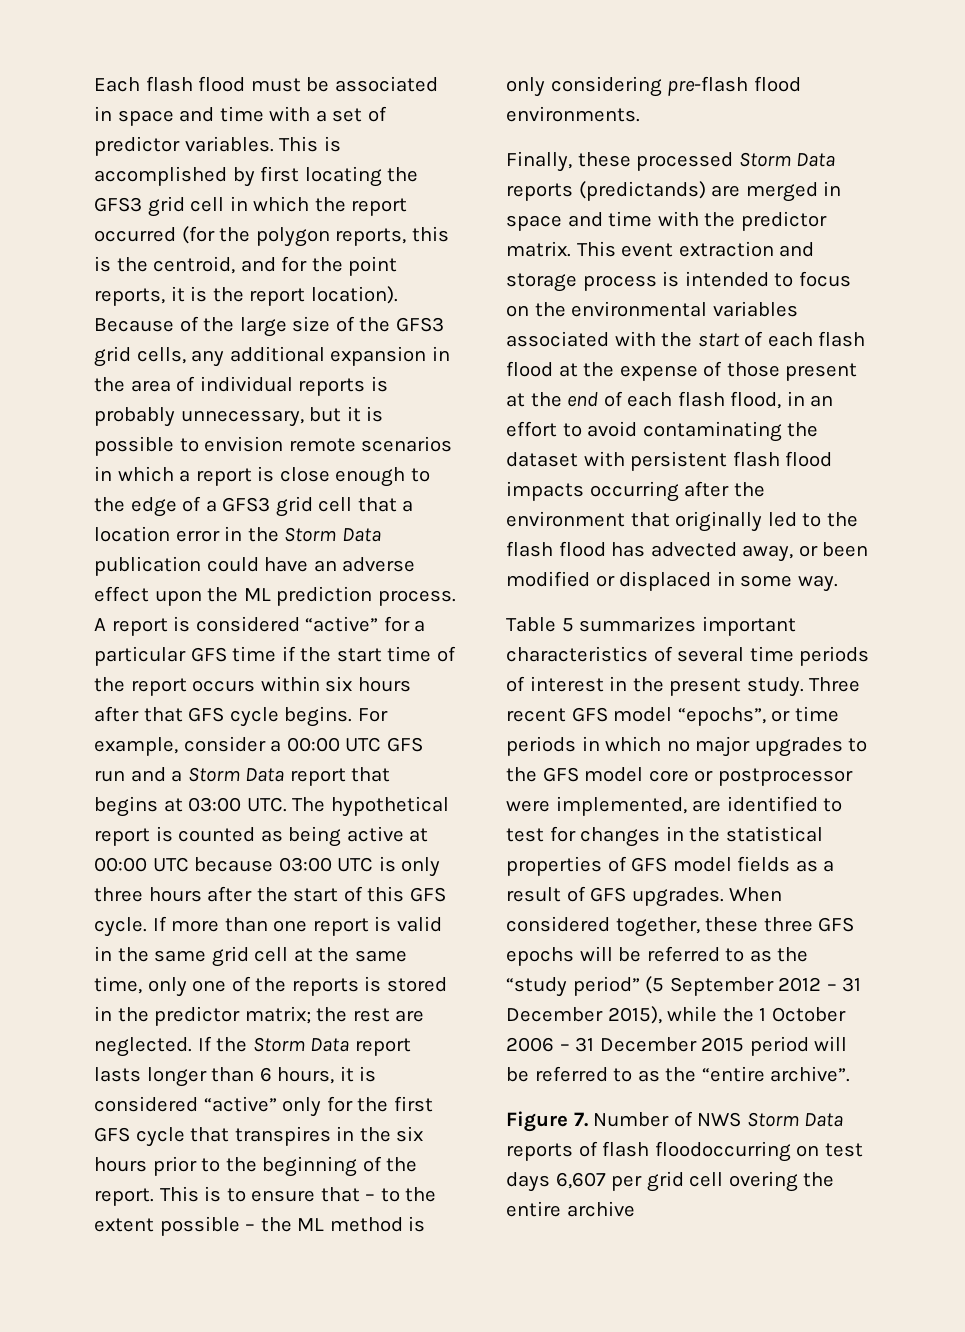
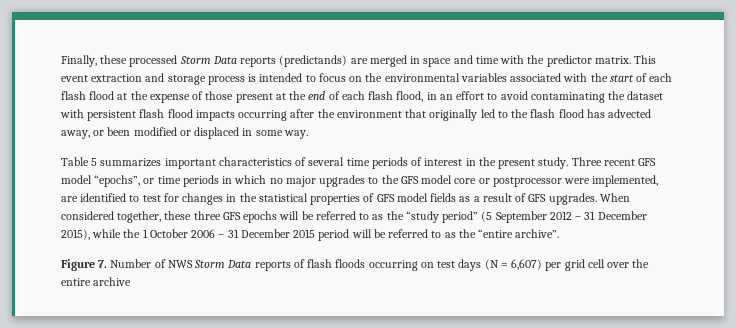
- Each flash flood must be associated in space and time with a set of predictor variables. This is accomplished by first locating the GFS3 grid cell in which the report occurred (for the polygon reports, this is the centroid, and for the point reports, it is the report location). Because of the large size of the GFS3 grid cells, any additional expansion in the area of individual reports is probably unnecessary, but it is possible to envision remote scenarios in which a report is close enough to the edge of a GFS3 grid cell that a location error in the Storm Data publication could have an adverse effect upon the ML prediction process. A report is considered “active” for a particular GFS time if the start time of the report occurs within six hours after that GFS cycle begins. For example, consider a 00:00 UTC GFS run and a Storm Data report that begins at 03:00 UTC. The hypothetical report is counted as being active at 00:00 UTC because 03:00 UTC is only three hours after the start of this GFS cycle. If more than one report is valid in the same grid cell at the same time, only one of the reports is stored in the predictor matrix; the rest are neglected. If the Storm Data report lasts longer than 6 hours, it is considered “active” only for the first GFS cycle that transpires in the six hours prior to the beginning of the report. This is to ensure that – to the extent possible – the ML method is only considering pre-flash flood environments.
- Figure 7. Number of NWS Storm Data reports of flash floodoccurring on test days 6,607 per grid cell overing the entire archive
+ Figure 7. Number of NWS Storm Data reports of flash floods occurring on test days (N = 6,607) per grid cell over the entire archive

